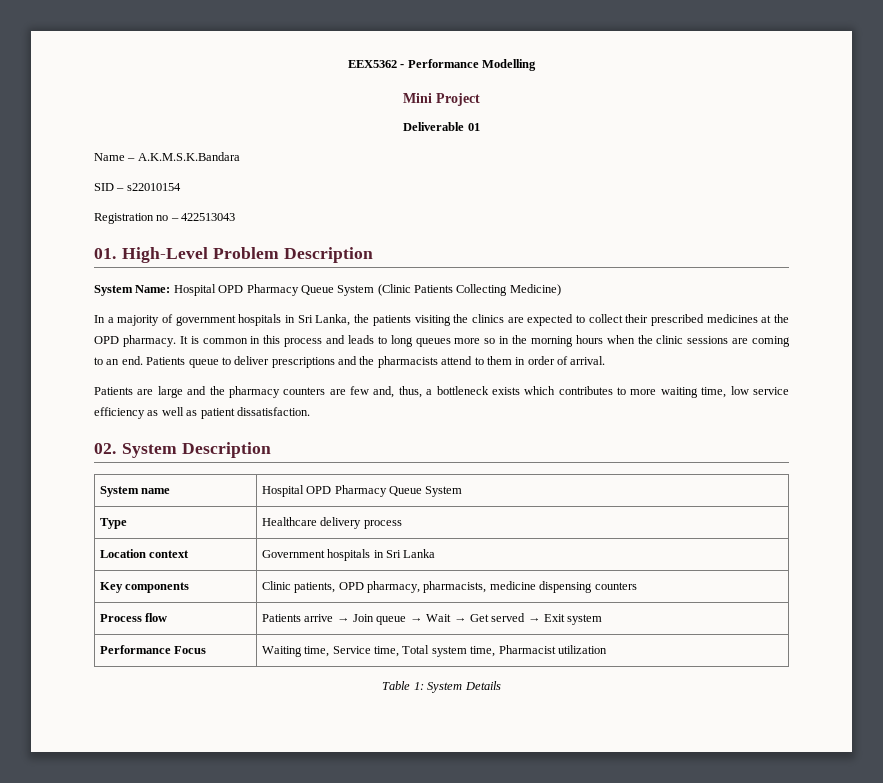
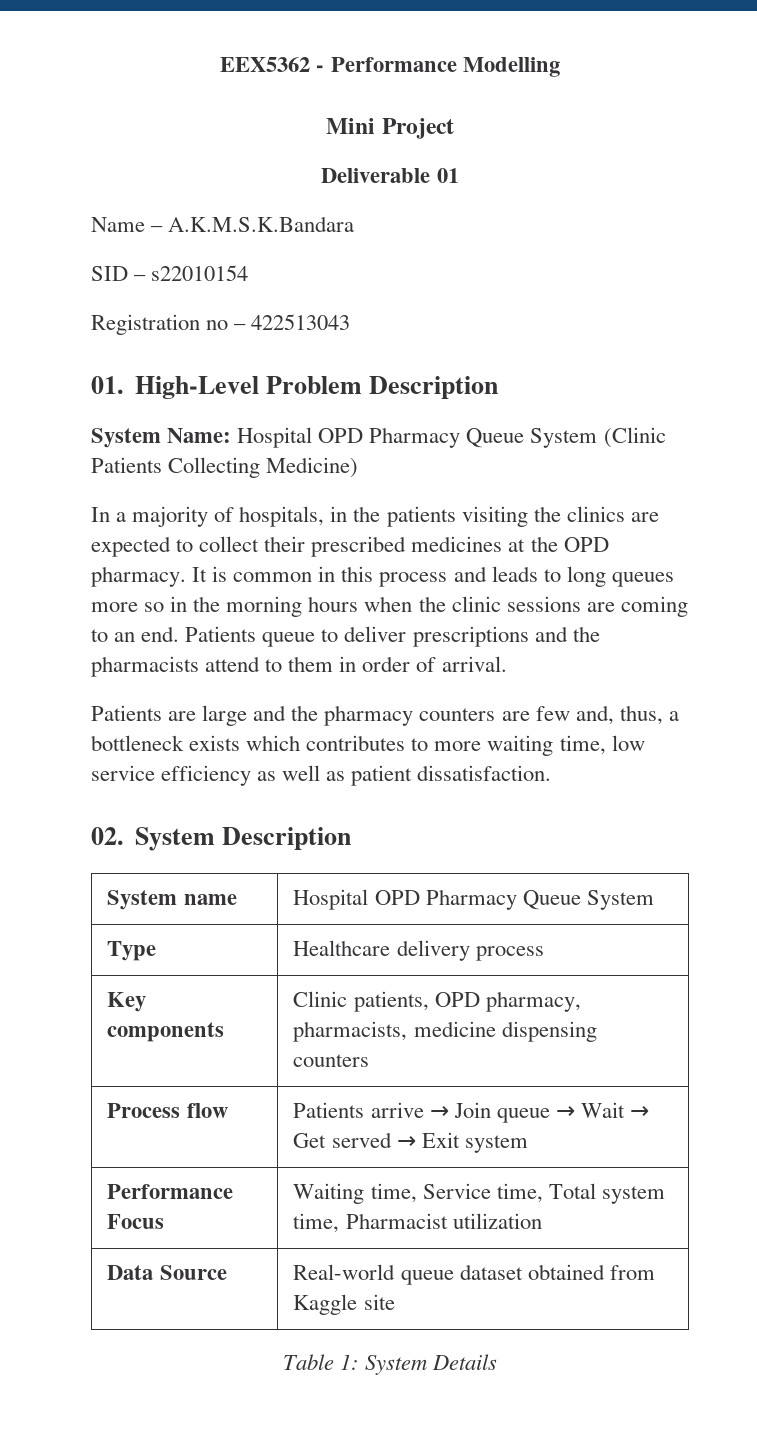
- In a majority of government hospitals in Sri Lanka, the patients visiting the clinics are expected to collect their prescribed medicines at the OPD pharmacy.
+ In a majority of hospitals, in the patients visiting the clinics are expected to collect their prescribed medicines at the OPD pharmacy.
- Location context | Government hospitals in Sri Lanka
+ Data Source | Real-world queue dataset obtained from Kaggle site

